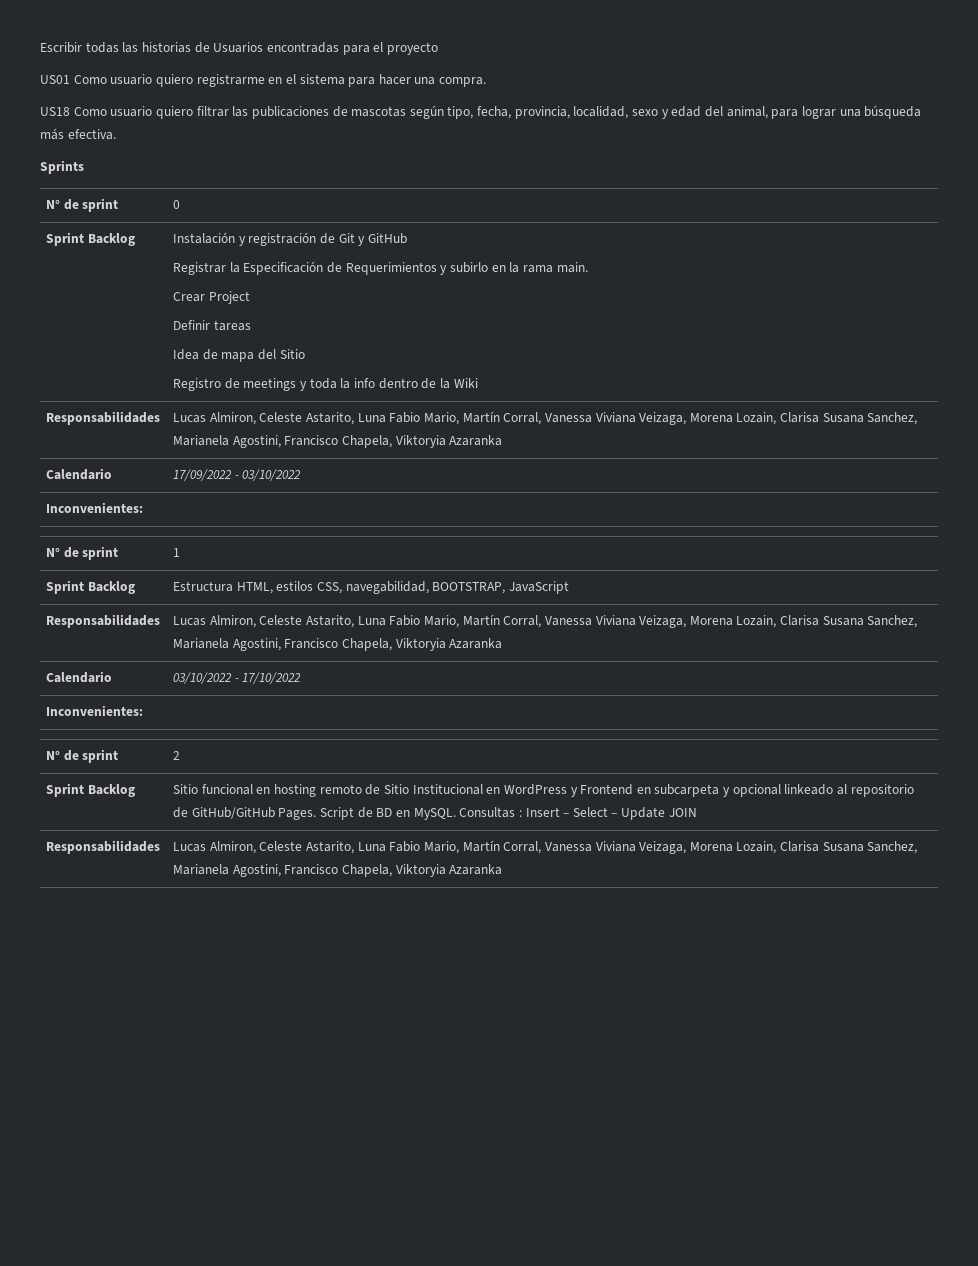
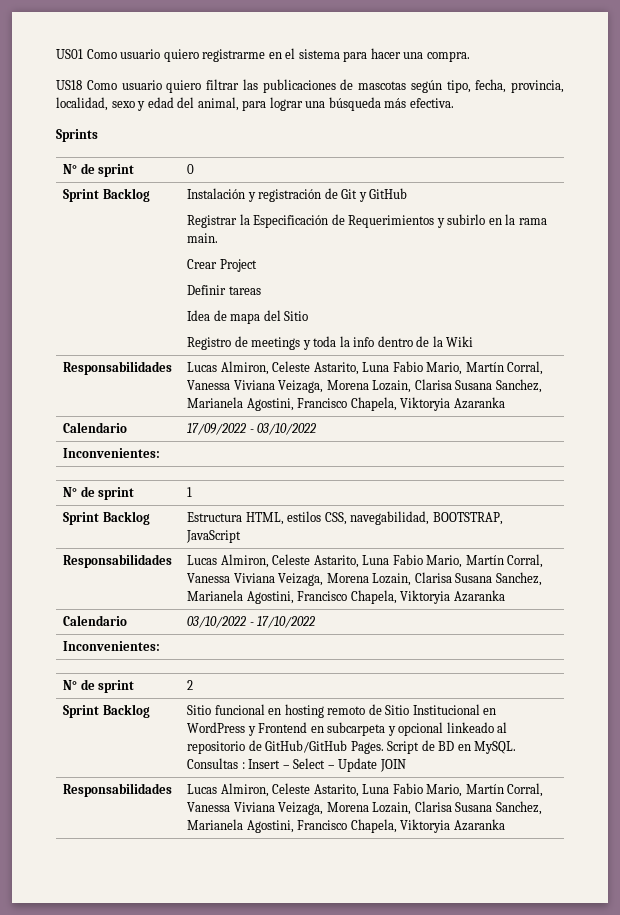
- Escribir todas las historias de Usuarios encontradas para el proyecto

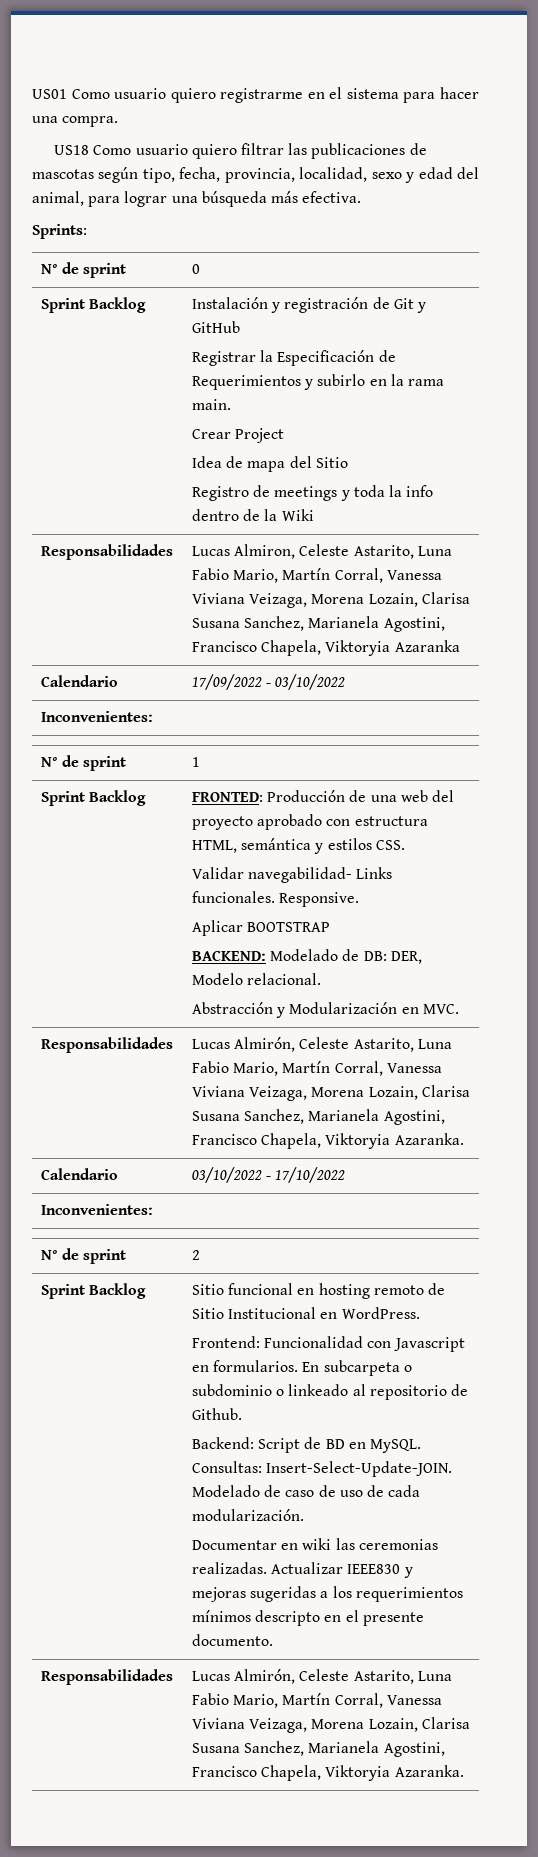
- Sprints
+ Sprints:
  Sprint Backlog | Instalación y registración de Git y GitHub
  Registrar la Especificación de Requerimientos y subirlo en la rama main.
  Crear Project
- Definir tareas
- Sprint Backlog | Estructura HTML, estilos CSS, navegabilidad, BOOTSTRAP, JavaScript
- Responsabilidades | Lucas Almiron, Celeste Astarito, Luna Fabio Mario, Martín Corral, Vanessa Viviana Veizaga, Morena Lozain, Clarisa Susana Sanchez, Marianela Agostini, Francisco Chapela, Viktoryia Azaranka
+ Sprint Backlog | FRONTED: Producción de una web del proyecto aprobado con estructura HTML, semántica y estilos CSS.
+ Validar navegabilidad- Links funcionales. Responsive.
+ Aplicar BOOTSTRAP
+ BACKEND: Modelado de DB: DER, Modelo relacional.
+ Abstracción y Modularización en MVC.
+ Responsabilidades | Lucas Almirón, Celeste Astarito, Luna Fabio Mario, Martín Corral, Vanessa Viviana Veizaga, Morena Lozain, Clarisa Susana Sanchez, Marianela Agostini, Francisco Chapela, Viktoryia Azaranka.
- Sitio funcional en hosting remoto de Sitio Institucional en WordPress y Frontend en subcarpeta y opcional linkeado al repositorio de GitHub/GitHub Pages. Script de BD en MySQL.
+ Sitio funcional en hosting remoto de Sitio Institucional en WordPress.
+ Frontend: Funcionalidad con Javascript en formularios. En subcarpeta o subdominio o linkeado al repositorio de Github.
+ Backend: Script de BD en MySQL.
- Consultas : Insert – Select – Update JOIN
- Responsabilidades | Lucas Almiron, Celeste Astarito, Luna Fabio Mario, Martín Corral, Vanessa Viviana Veizaga, Morena Lozain, Clarisa Susana Sanchez, Marianela Agostini, Francisco Chapela, Viktoryia Azaranka
+ Consultas: Insert-Select-Update-JOIN. Modelado de caso de uso de cada modularización.
+ Documentar en wiki las ceremonias realizadas. Actualizar IEEE830 y mejoras sugeridas a los requerimientos mínimos descripto en el presente documento.
+ Responsabilidades | Lucas Almirón, Celeste Astarito, Luna Fabio Mario, Martín Corral, Vanessa Viviana Veizaga, Morena Lozain, Clarisa Susana Sanchez, Marianela Agostini, Francisco Chapela, Viktoryia Azaranka.

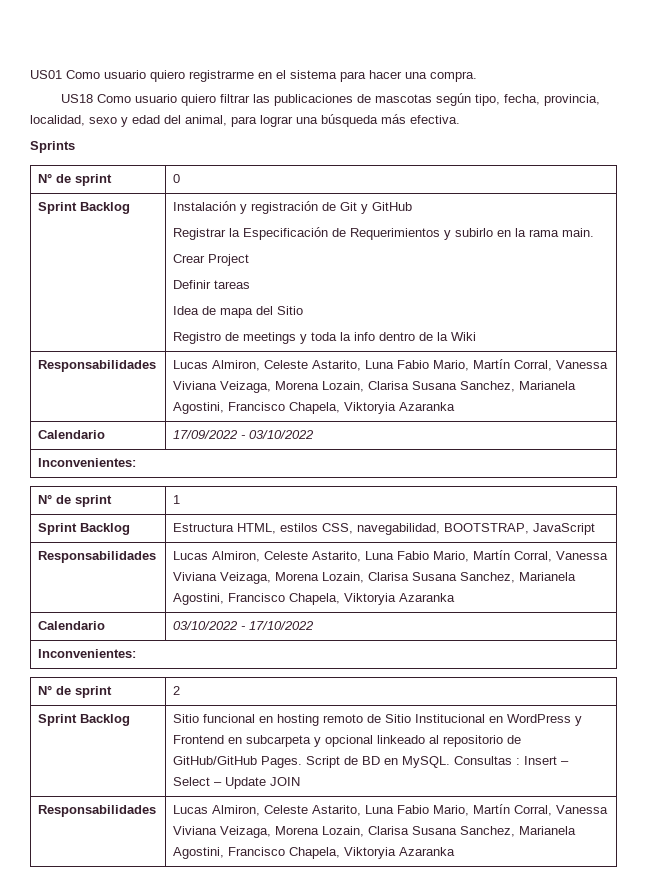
- Sprints:
+ Sprints
  Sprint Backlog | Instalación y registración de Git y GitHub
  Registrar la Especificación de Requerimientos y subirlo en la rama main.
  Crear Project
+ Definir tareas
- Sprint Backlog | FRONTED: Producción de una web del proyecto aprobado con estructura HTML, semántica y estilos CSS.
- Validar navegabilidad- Links funcionales. Responsive.
- Aplicar BOOTSTRAP
- BACKEND: Modelado de DB: DER, Modelo relacional.
- Abstracción y Modularización en MVC.
- Responsabilidades | Lucas Almirón, Celeste Astarito, Luna Fabio Mario, Martín Corral, Vanessa Viviana Veizaga, Morena Lozain, Clarisa Susana Sanchez, Marianela Agostini, Francisco Chapela, Viktoryia Azaranka.
+ Sprint Backlog | Estructura HTML, estilos CSS, navegabilidad, BOOTSTRAP, JavaScript
+ Responsabilidades | Lucas Almiron, Celeste Astarito, Luna Fabio Mario, Martín Corral, Vanessa Viviana Veizaga, Morena Lozain, Clarisa Susana Sanchez, Marianela Agostini, Francisco Chapela, Viktoryia Azaranka
- Sitio funcional en hosting remoto de Sitio Institucional en WordPress.
- Frontend: Funcionalidad con Javascript en formularios. En subcarpeta o subdominio o linkeado al repositorio de Github.
- Backend: Script de BD en MySQL.
+ Sitio funcional en hosting remoto de Sitio Institucional en WordPress y Frontend en subcarpeta y opcional linkeado al repositorio de GitHub/GitHub Pages. Script de BD en MySQL.
- Consultas: Insert-Select-Update-JOIN. Modelado de caso de uso de cada modularización.
- Documentar en wiki las ceremonias realizadas. Actualizar IEEE830 y mejoras sugeridas a los requerimientos mínimos descripto en el presente documento.
- Responsabilidades | Lucas Almirón, Celeste Astarito, Luna Fabio Mario, Martín Corral, Vanessa Viviana Veizaga, Morena Lozain, Clarisa Susana Sanchez, Marianela Agostini, Francisco Chapela, Viktoryia Azaranka.
+ Consultas : Insert – Select – Update JOIN
+ Responsabilidades | Lucas Almiron, Celeste Astarito, Luna Fabio Mario, Martín Corral, Vanessa Viviana Veizaga, Morena Lozain, Clarisa Susana Sanchez, Marianela Agostini, Francisco Chapela, Viktoryia Azaranka

